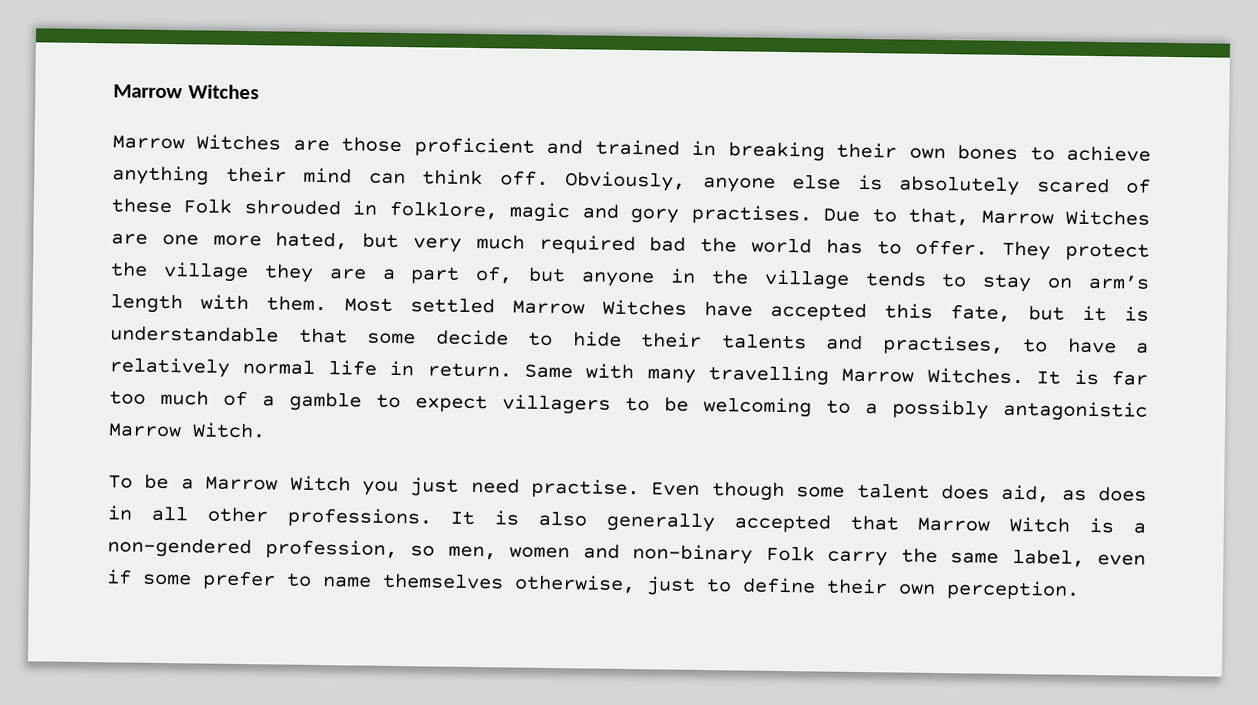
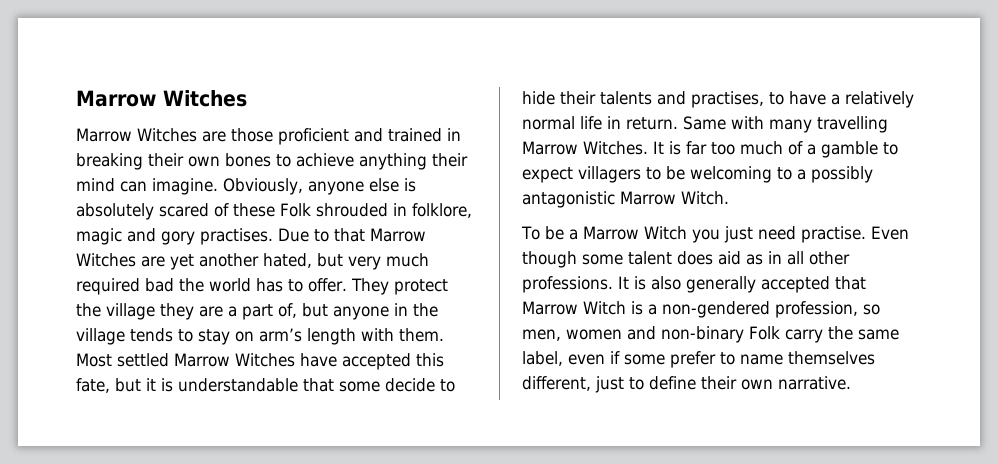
- Marrow Witches are those proficient and trained in breaking their own bones to achieve anything their mind can think off.
+ Marrow Witches are those proficient and trained in breaking their own bones to achieve anything their mind can imagine.
- Due to that, Marrow Witches are one more hated, but very much required bad the world has to offer.
+ Due to that Marrow Witches are yet another hated, but very much required bad the world has to offer.
- Even though some talent does aid, as does in all other professions.
+ Even though some talent does aid as in all other professions.
- It is also generally accepted that Marrow Witch is a non-gendered profession, so men, women and non-binary Folk carry the same label, even if some prefer to name themselves otherwise, just to define their own perception.
+ It is also generally accepted that Marrow Witch is a non-gendered profession, so men, women and non-binary Folk carry the same label, even if some prefer to name themselves different, just to define their own narrative.

